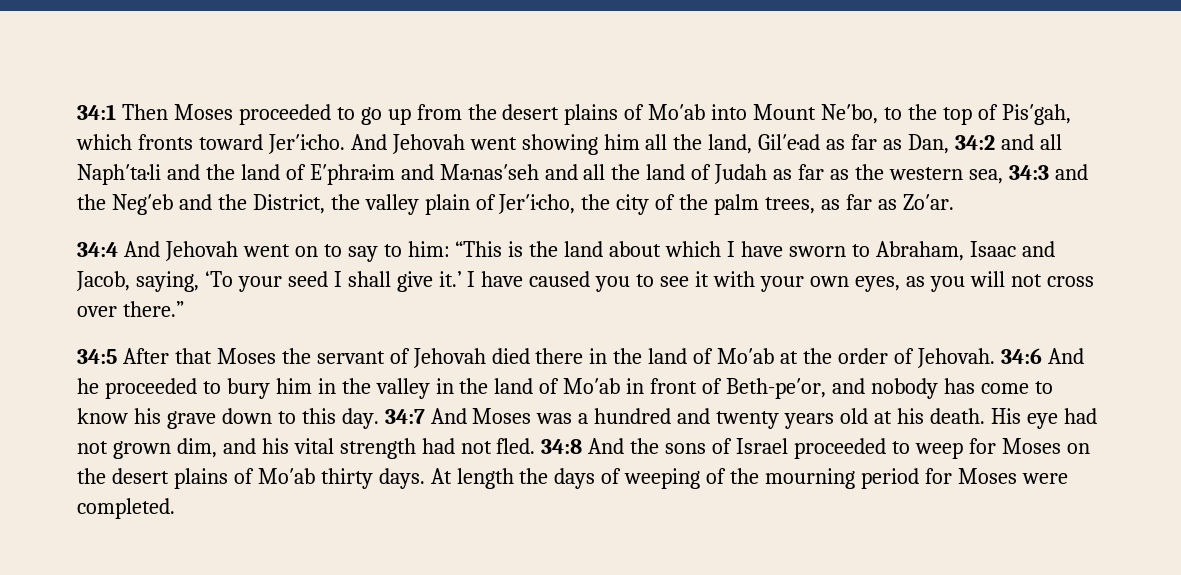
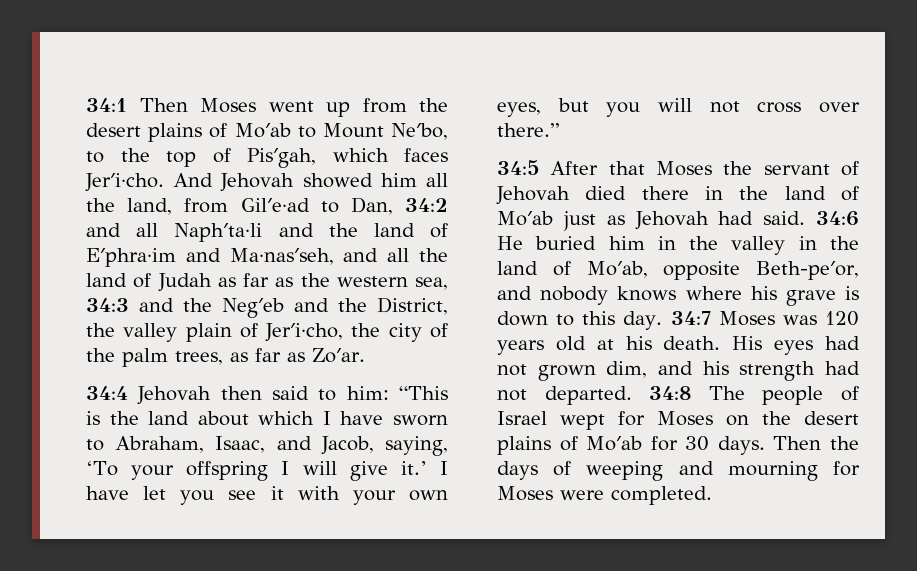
- 34:1 Then Moses proceeded to go up from the desert plains of Mo′ab into Mount Ne′bo, to the top of Pis′gah, which fronts toward Jer′i·cho.
+ 34:1 Then Moses went up from the desert plains of Mo′ab to Mount Ne′bo, to the top of Pis′gah, which faces Jer′i·cho.
- And Jehovah went showing him all the land, Gil′e·ad as far as Dan, 34:2 and all Naph′ta·li and the land of E′phra·im and Ma·nas′seh and all the land of Judah as far as the western sea, 34:3 and the Neg′eb and the District, the valley plain of Jer′i·cho, the city of the palm trees, as far as Zo′ar.
+ And Jehovah showed him all the land, from Gil′e·ad to Dan, 34:2 and all Naph′ta·li and the land of E′phra·im and Ma·nas′seh, and all the land of Judah as far as the western sea, 34:3 and the Neg′eb and the District, the valley plain of Jer′i·cho, the city of the palm trees, as far as Zo′ar.
- 34:4 And Jehovah went on to say to him: “This is the land about which I have sworn to Abraham, Isaac and Jacob, saying, ‘To your seed I shall give it.’
+ 34:4 Jehovah then said to him: “This is the land about which I have sworn to Abraham, Isaac, and Jacob, saying, ‘To your offspring I will give it.’
- I have caused you to see it with your own eyes, as you will not cross over there.”
+ I have let you see it with your own eyes, but you will not cross over there.”
- 34:5 After that Moses the servant of Jehovah died there in the land of Mo′ab at the order of Jehovah. 34:6 And he proceeded to bury him in the valley in the land of Mo′ab in front of Beth-pe′or, and nobody has come to know his grave down to this day.
+ 34:5 After that Moses the servant of Jehovah died there in the land of Mo′ab just as Jehovah had said. 34:6 He buried him in the valley in the land of Mo′ab, opposite Beth-pe′or, and nobody knows where his grave is down to this day.
- 34:7 And Moses was a hundred and twenty years old at his death.
+ 34:7 Moses was 120 years old at his death.
- His eye had not grown dim, and his vital strength had not fled. 34:8 And the sons of Israel proceeded to weep for Moses on the desert plains of Mo′ab thirty days. At length the days of weeping of the mourning period for Moses were completed.
+ His eyes had not grown dim, and his strength had not departed. 34:8 The people of Israel wept for Moses on the desert plains of Mo′ab for 30 days. Then the days of weeping and mourning for Moses were completed.

